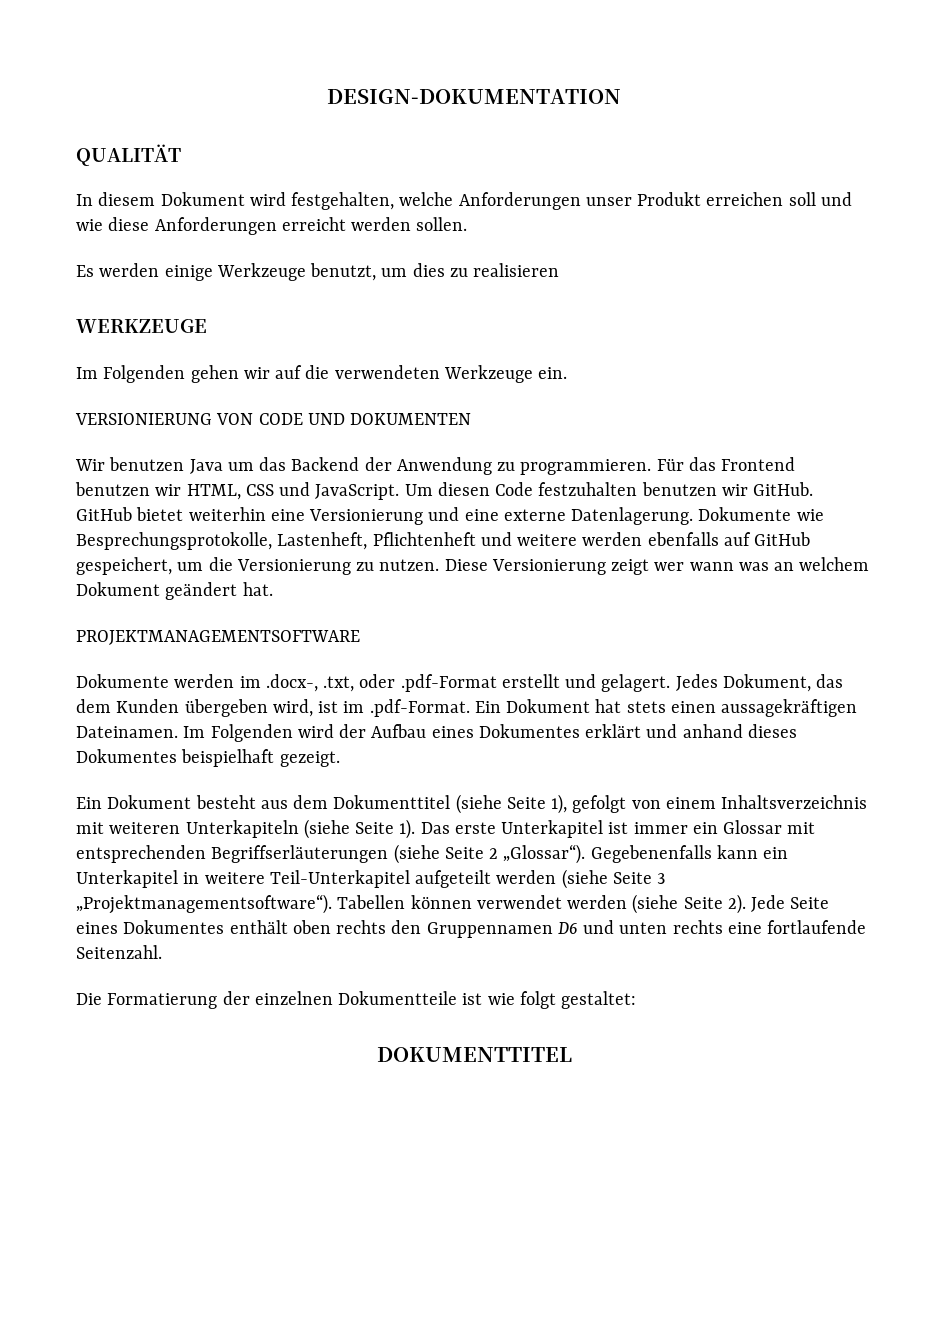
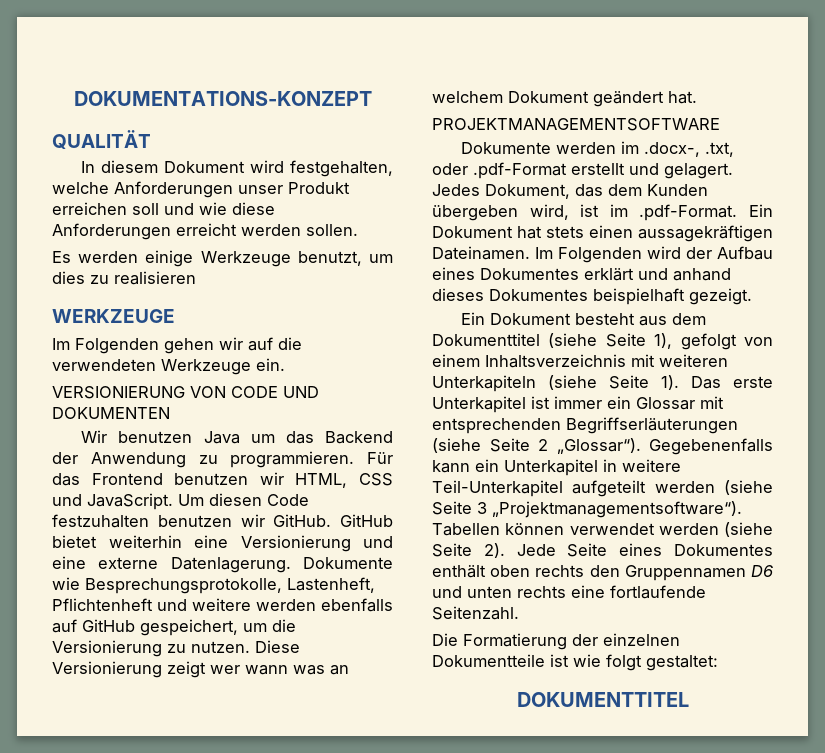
- DESIGN-DOKUMENTATION
+ DOKUMENTATIONS-KONZEPT

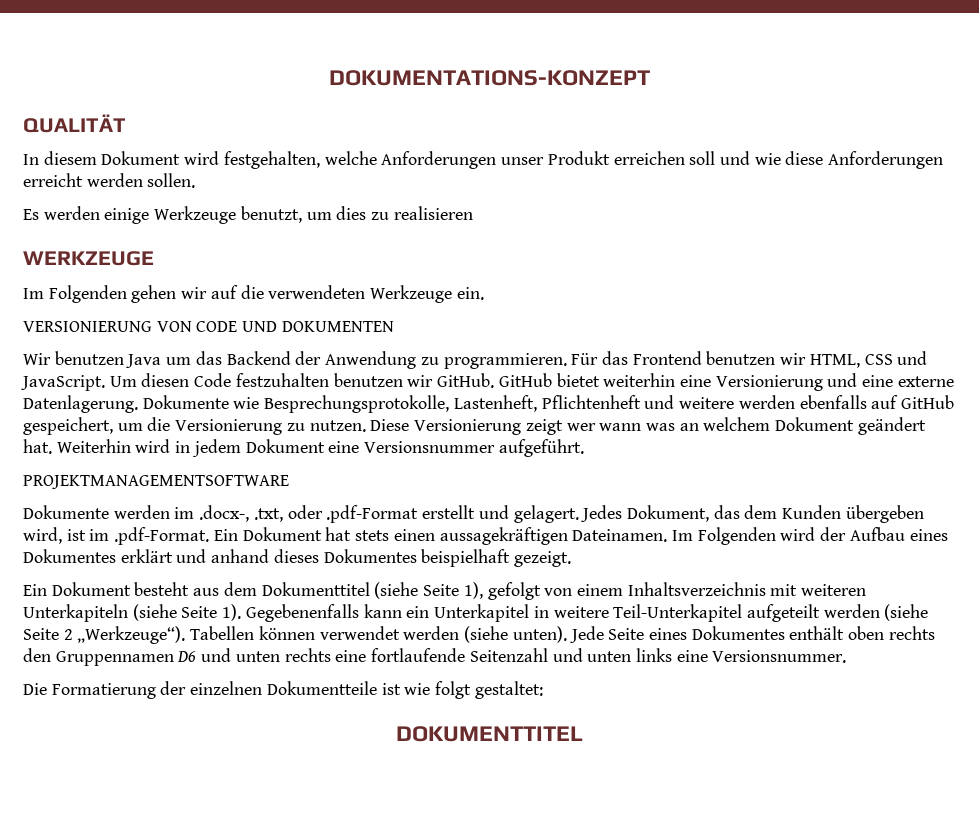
+ Weiterhin wird in jedem Dokument eine Versionsnummer aufgeführt.
- Das erste Unterkapitel ist immer ein Glossar mit entsprechenden Begriffserläuterungen (siehe Seite 2 „Glossar“).
- Gegebenenfalls kann ein Unterkapitel in weitere Teil-Unterkapitel aufgeteilt werden (siehe Seite 3 „Projektmanagementsoftware“).
+ Gegebenenfalls kann ein Unterkapitel in weitere Teil-Unterkapitel aufgeteilt werden (siehe Seite 2 „Werkzeuge“).
- Tabellen können verwendet werden (siehe Seite 2).
+ Tabellen können verwendet werden (siehe unten).
- Jede Seite eines Dokumentes enthält oben rechts den Gruppennamen D6 und unten rechts eine fortlaufende Seitenzahl.
+ Jede Seite eines Dokumentes enthält oben rechts den Gruppennamen D6 und unten rechts eine fortlaufende Seitenzahl und unten links eine Versionsnummer.

